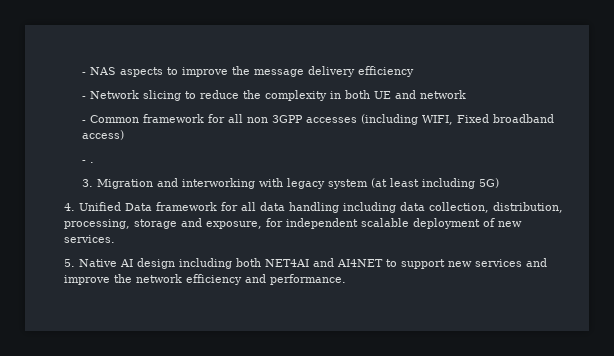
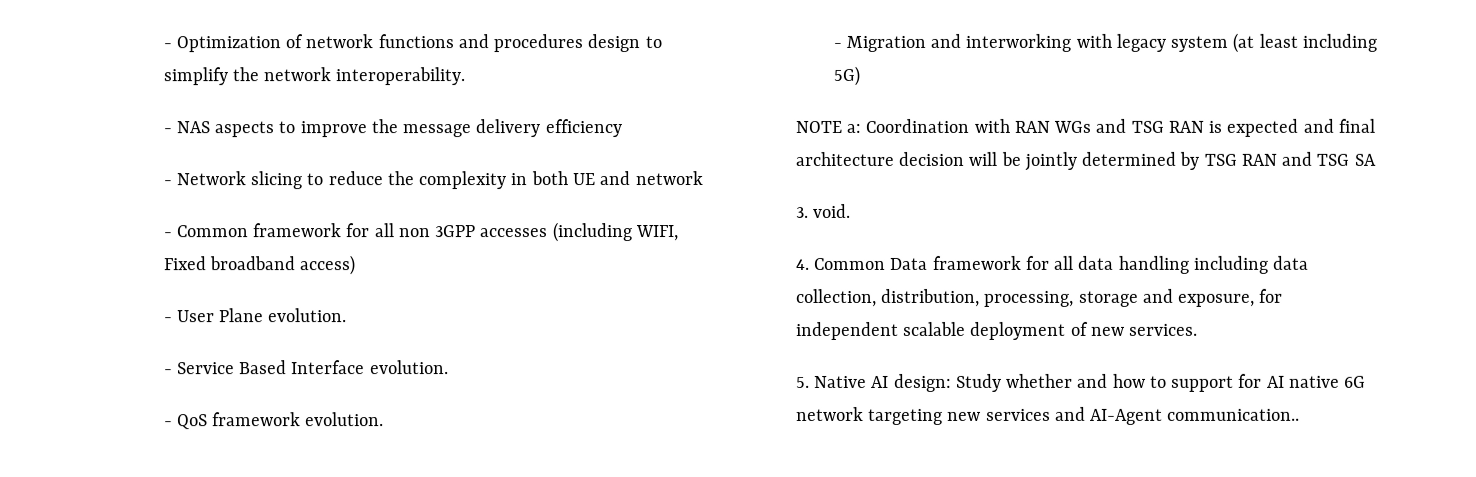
+ - Optimization of network functions and procedures design to simplify the network interoperability.
- - .
- 3. Migration and interworking with legacy system (at least including 5G)
+ - User Plane evolution.
+ - Service Based Interface evolution.
+ - QoS framework evolution.
+ - Migration and interworking with legacy system (at least including 5G)
+ NOTE a: Coordination with RAN WGs and TSG RAN is expected and final architecture decision will be jointly determined by TSG RAN and TSG SA
+ 3. void.
- 4. Unified Data framework for all data handling including data collection, distribution, processing, storage and exposure, for independent scalable deployment of new services.
+ 4. Common Data framework for all data handling including data collection, distribution, processing, storage and exposure, for independent scalable deployment of new services.
- 5. Native AI design including both NET4AI and AI4NET to support new services and improve the network efficiency and performance.
+ 5. Native AI design: Study whether and how to support for AI native 6G network targeting new services and AI-Agent communication..

